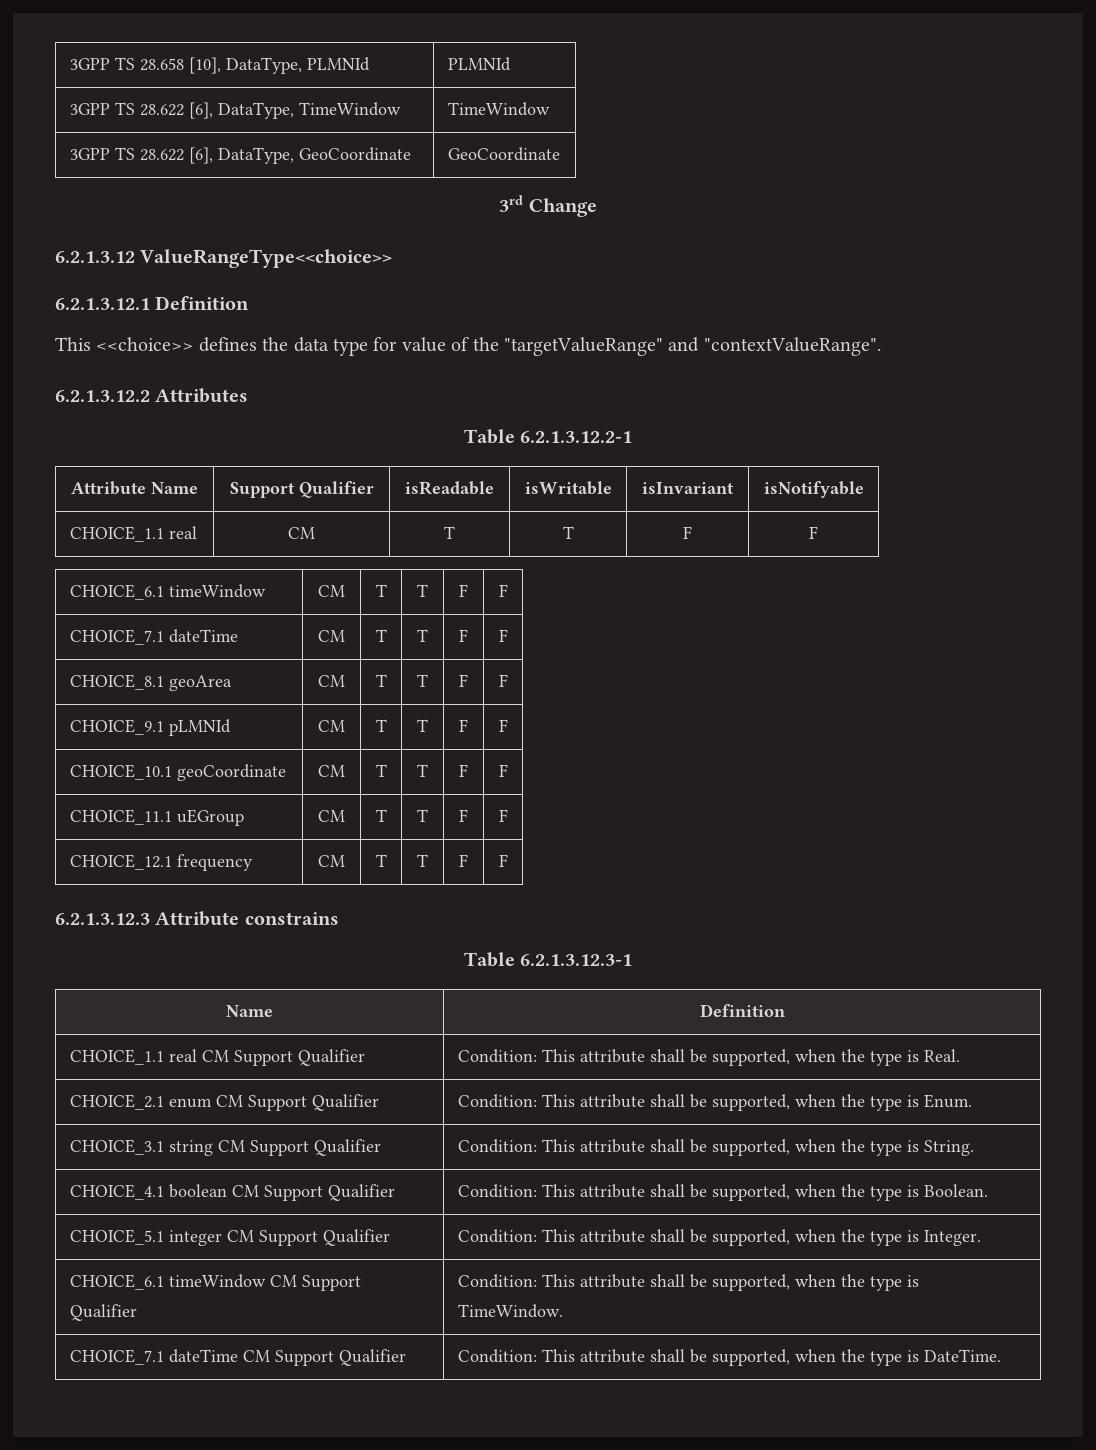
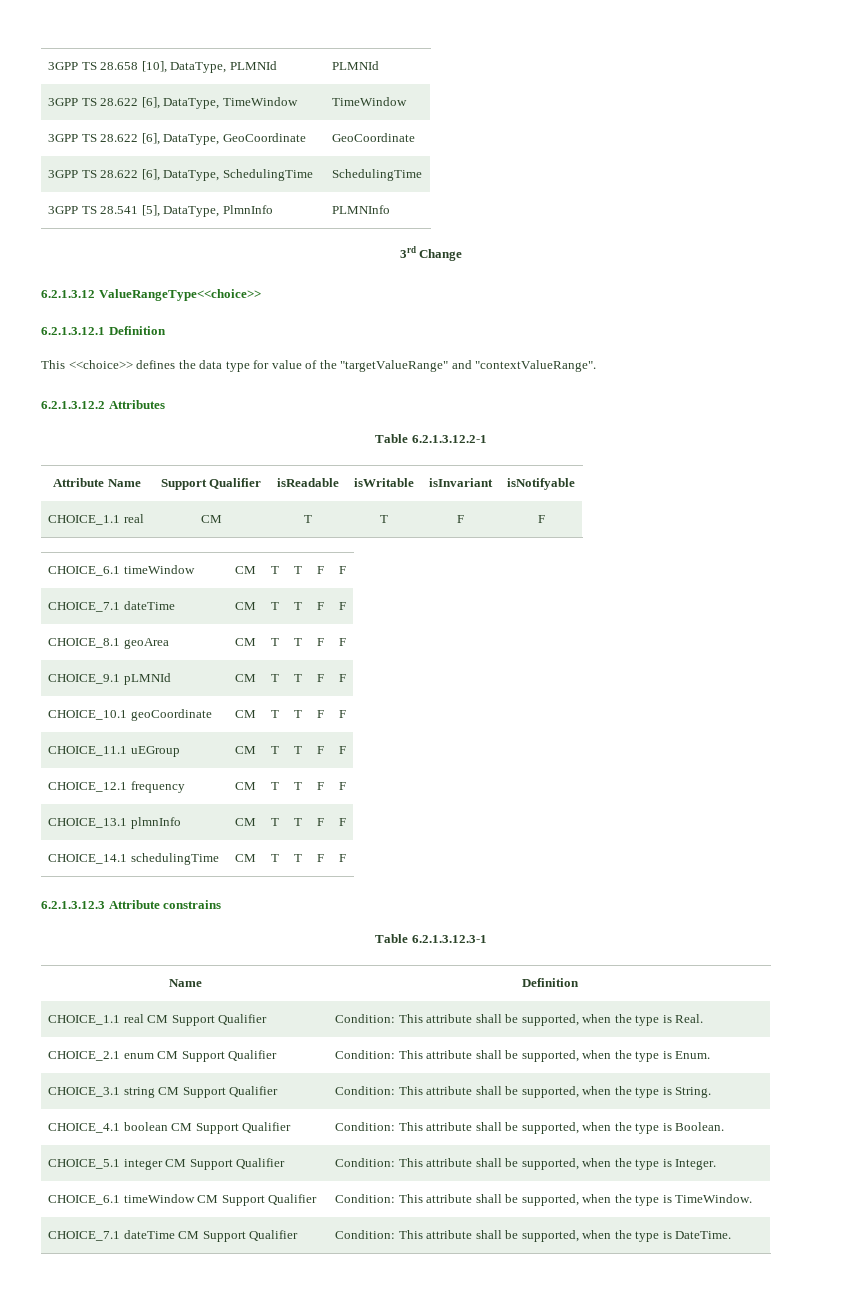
+ 3GPP TS 28.622 [6], DataType, SchedulingTime | SchedulingTime
+ 3GPP TS 28.541 [5], DataType, PlmnInfo | PLMNInfo
+ CHOICE_13.1 plmnInfo | CM | T | T | F | F
+ CHOICE_14.1 schedulingTime | CM | T | T | F | F

